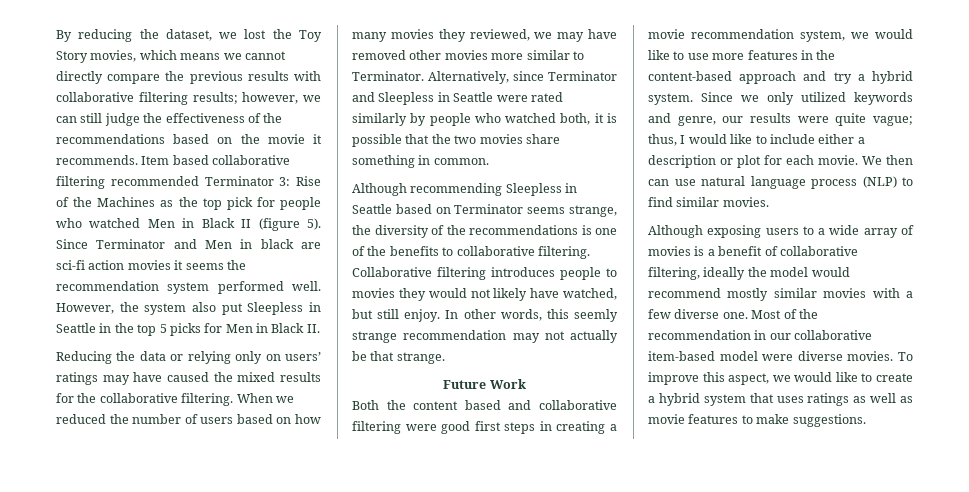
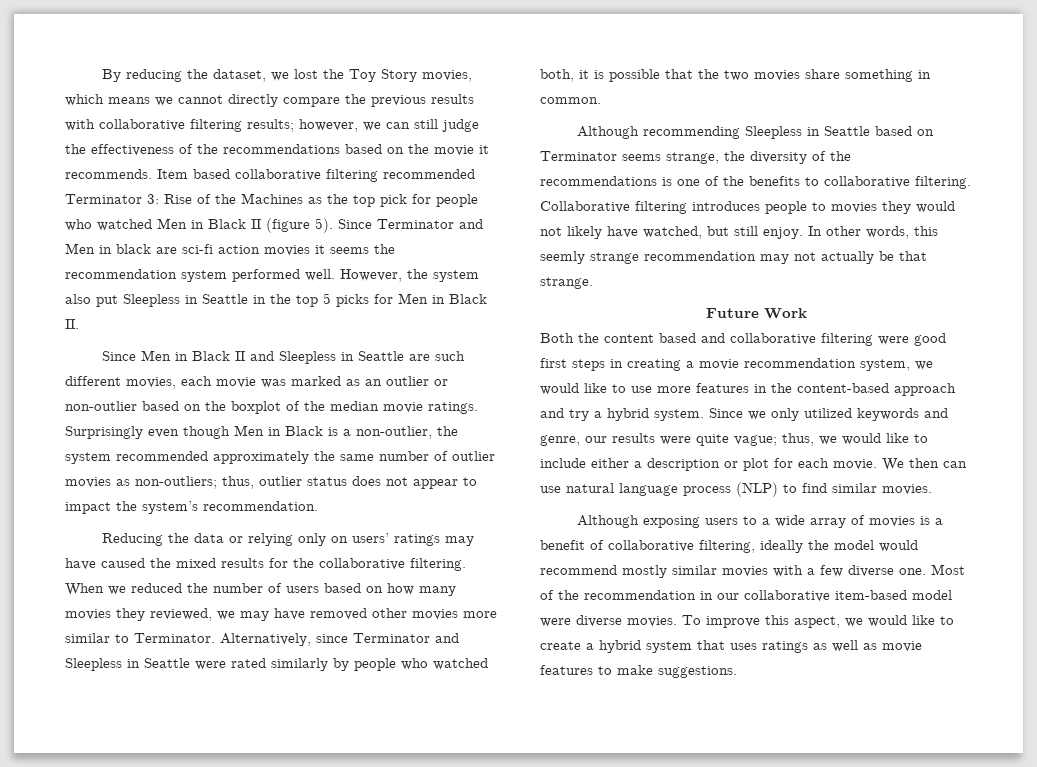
+ Since Men in Black II and Sleepless in Seattle are such different movies, each movie was marked as an outlier or non-outlier based on the boxplot of the median movie ratings. Surprisingly even though Men in Black is a non-outlier, the system recommended approximately the same number of outlier movies as non-outliers; thus, outlier status does not appear to impact the system’s recommendation.
- Since we only utilized keywords and genre, our results were quite vague; thus, I would like to include either a description or plot for each movie.
+ Since we only utilized keywords and genre, our results were quite vague; thus, we would like to include either a description or plot for each movie.

